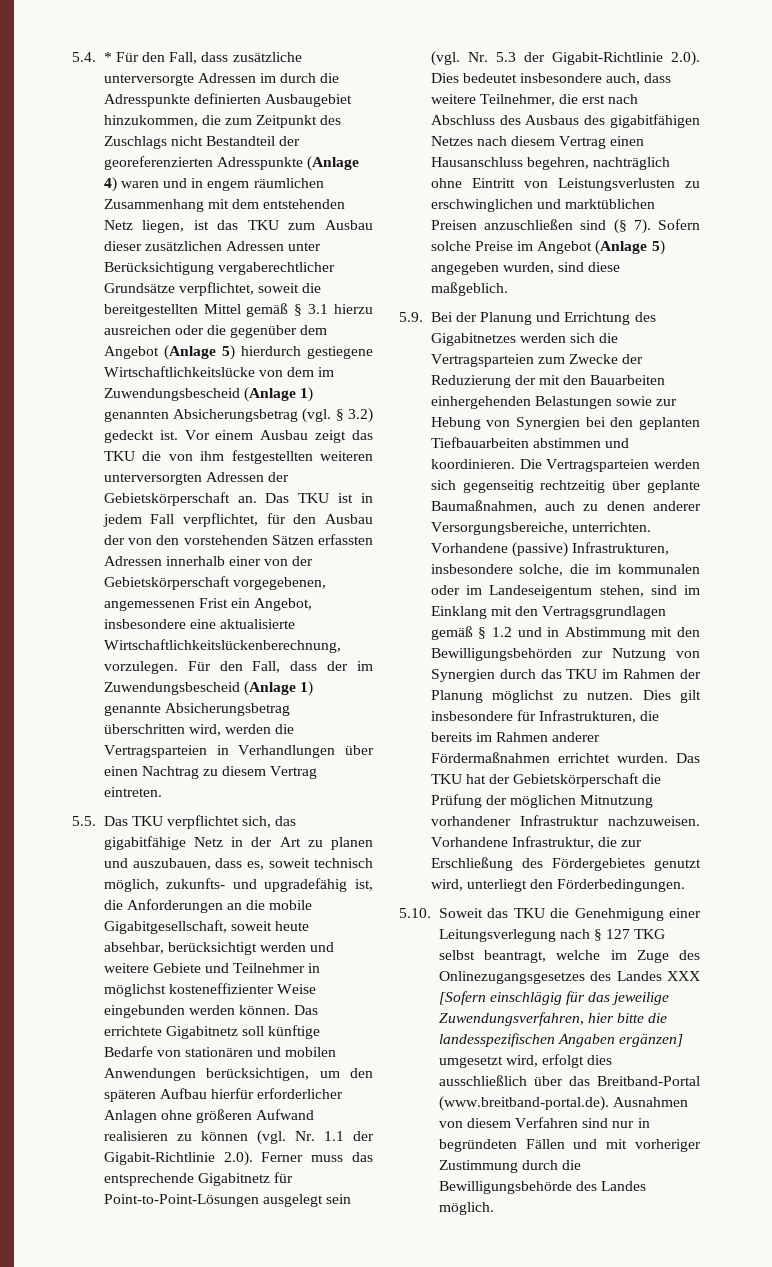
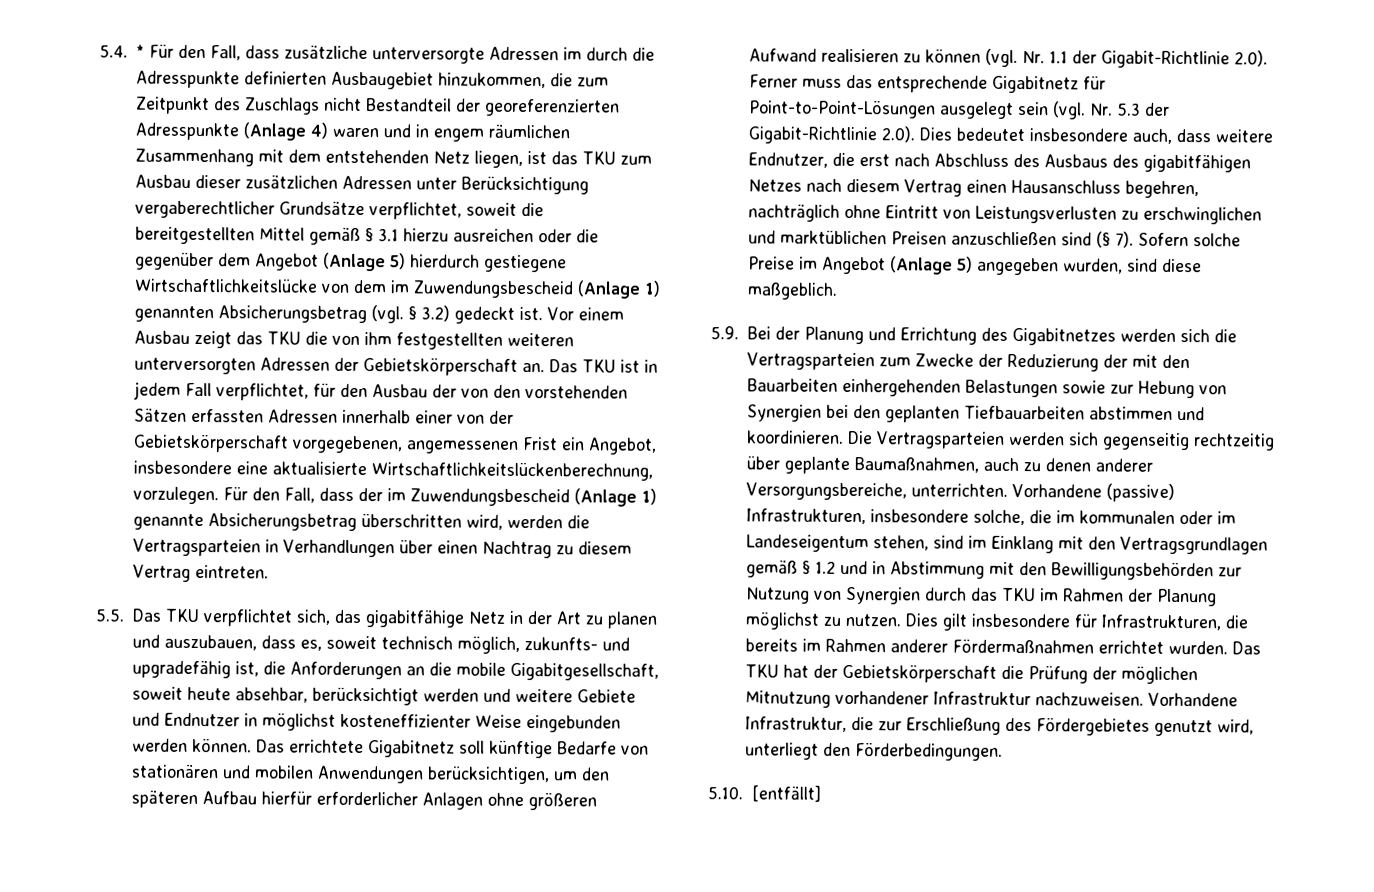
- 5.5. Das TKU verpflichtet sich, das gigabitfähige Netz in der Art zu planen und auszubauen, dass es, soweit technisch möglich, zukunfts- und upgradefähig ist, die Anforderungen an die mobile Gigabitgesellschaft, soweit heute absehbar, berücksichtigt werden und weitere Gebiete und Teilnehmer in möglichst kosteneffizienter Weise eingebunden werden können.
+ 5.5. Das TKU verpflichtet sich, das gigabitfähige Netz in der Art zu planen und auszubauen, dass es, soweit technisch möglich, zukunfts- und upgradefähig ist, die Anforderungen an die mobile Gigabitgesellschaft, soweit heute absehbar, berücksichtigt werden und weitere Gebiete und Endnutzer in möglichst kosteneffizienter Weise eingebunden werden können.
- Das errichtete Gigabitnetz soll künftige Bedarfe von stationären und mobilen Anwendungen berücksichtigen, um den späteren Aufbau hierfür erforderlicher Anlagen ohne größeren Aufwand realisieren zu können (vgl. Nr. 1.1 der Gigabit-Richtlinie 2.0). Ferner muss das entsprechende Gigabitnetz für Point-to-Point-Lösungen ausgelegt sein (vgl. Nr. 5.3 der Gigabit-Richtlinie 2.0). Dies bedeutet insbesondere auch, dass weitere Teilnehmer, die erst nach Abschluss des Ausbaus des gigabitfähigen Netzes nach diesem Vertrag einen Hausanschluss begehren, nachträglich ohne Eintritt von Leistungsverlusten zu erschwinglichen und marktüblichen Preisen anzuschließen sind (§ 7).
+ Das errichtete Gigabitnetz soll künftige Bedarfe von stationären und mobilen Anwendungen berücksichtigen, um den späteren Aufbau hierfür erforderlicher Anlagen ohne größeren Aufwand realisieren zu können (vgl. Nr. 1.1 der Gigabit-Richtlinie 2.0). Ferner muss das entsprechende Gigabitnetz für Point-to-Point-Lösungen ausgelegt sein (vgl. Nr. 5.3 der Gigabit-Richtlinie 2.0). Dies bedeutet insbesondere auch, dass weitere Endnutzer, die erst nach Abschluss des Ausbaus des gigabitfähigen Netzes nach diesem Vertrag einen Hausanschluss begehren, nachträglich ohne Eintritt von Leistungsverlusten zu erschwinglichen und marktüblichen Preisen anzuschließen sind (§ 7).
- 5.10. Soweit das TKU die Genehmigung einer Leitungsverlegung nach § 127 TKG selbst beantragt, welche im Zuge des Onlinezugangsgesetzes des Landes XXX [Sofern einschlägig für das jeweilige Zuwendungsverfahren, hier bitte die landesspezifischen Angaben ergänzen] umgesetzt wird, erfolgt dies ausschließlich über das Breitband-Portal (www.breitband-portal.de). Ausnahmen von diesem Verfahren sind nur in begründeten Fällen und mit vorheriger Zustimmung durch die Bewilligungsbehörde des Landes möglich.
+ 5.10. [entfällt]

